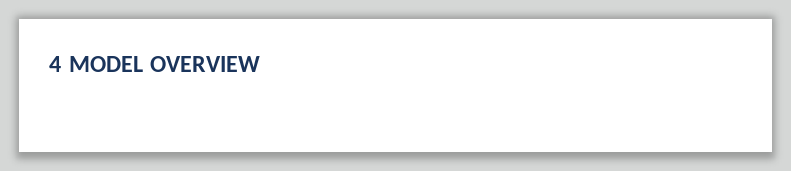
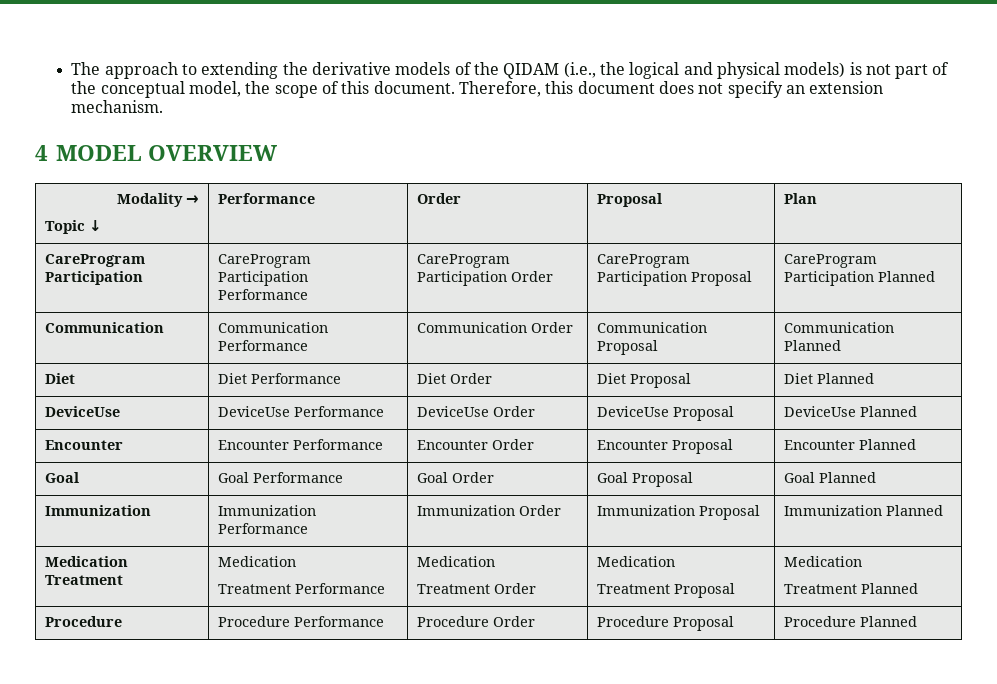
+ The approach to extending the derivative models of the QIDAM (i.e., the logical and physical models) is not part of the conceptual model, the scope of this document. Therefore, this document does not specify an extension mechanism.
  4 MODEL OVERVIEW
+ Modality →
+ Topic ↓ | Performance | Order | Proposal | Plan
+ CareProgram Participation | CareProgram Participation Performance | CareProgram Participation Order | CareProgram Participation Proposal | CareProgram Participation Planned
+ Communication | Communication Performance | Communication Order | Communication Proposal | Communication Planned
+ Diet | Diet Performance | Diet Order | Diet Proposal | Diet Planned
+ DeviceUse | DeviceUse Performance | DeviceUse Order | DeviceUse Proposal | DeviceUse Planned
+ Encounter | Encounter Performance | Encounter Order | Encounter Proposal | Encounter Planned
+ Goal | Goal Performance | Goal Order | Goal Proposal | Goal Planned
+ Immunization | Immunization Performance | Immunization Order | Immunization Proposal | Immunization Planned
+ Medication Treatment | Medication
+ Treatment Performance | Medication
+ Treatment Order | Medication
+ Treatment Proposal | Medication
+ Treatment Planned
+ Procedure | Procedure Performance | Procedure Order | Procedure Proposal | Procedure Planned

